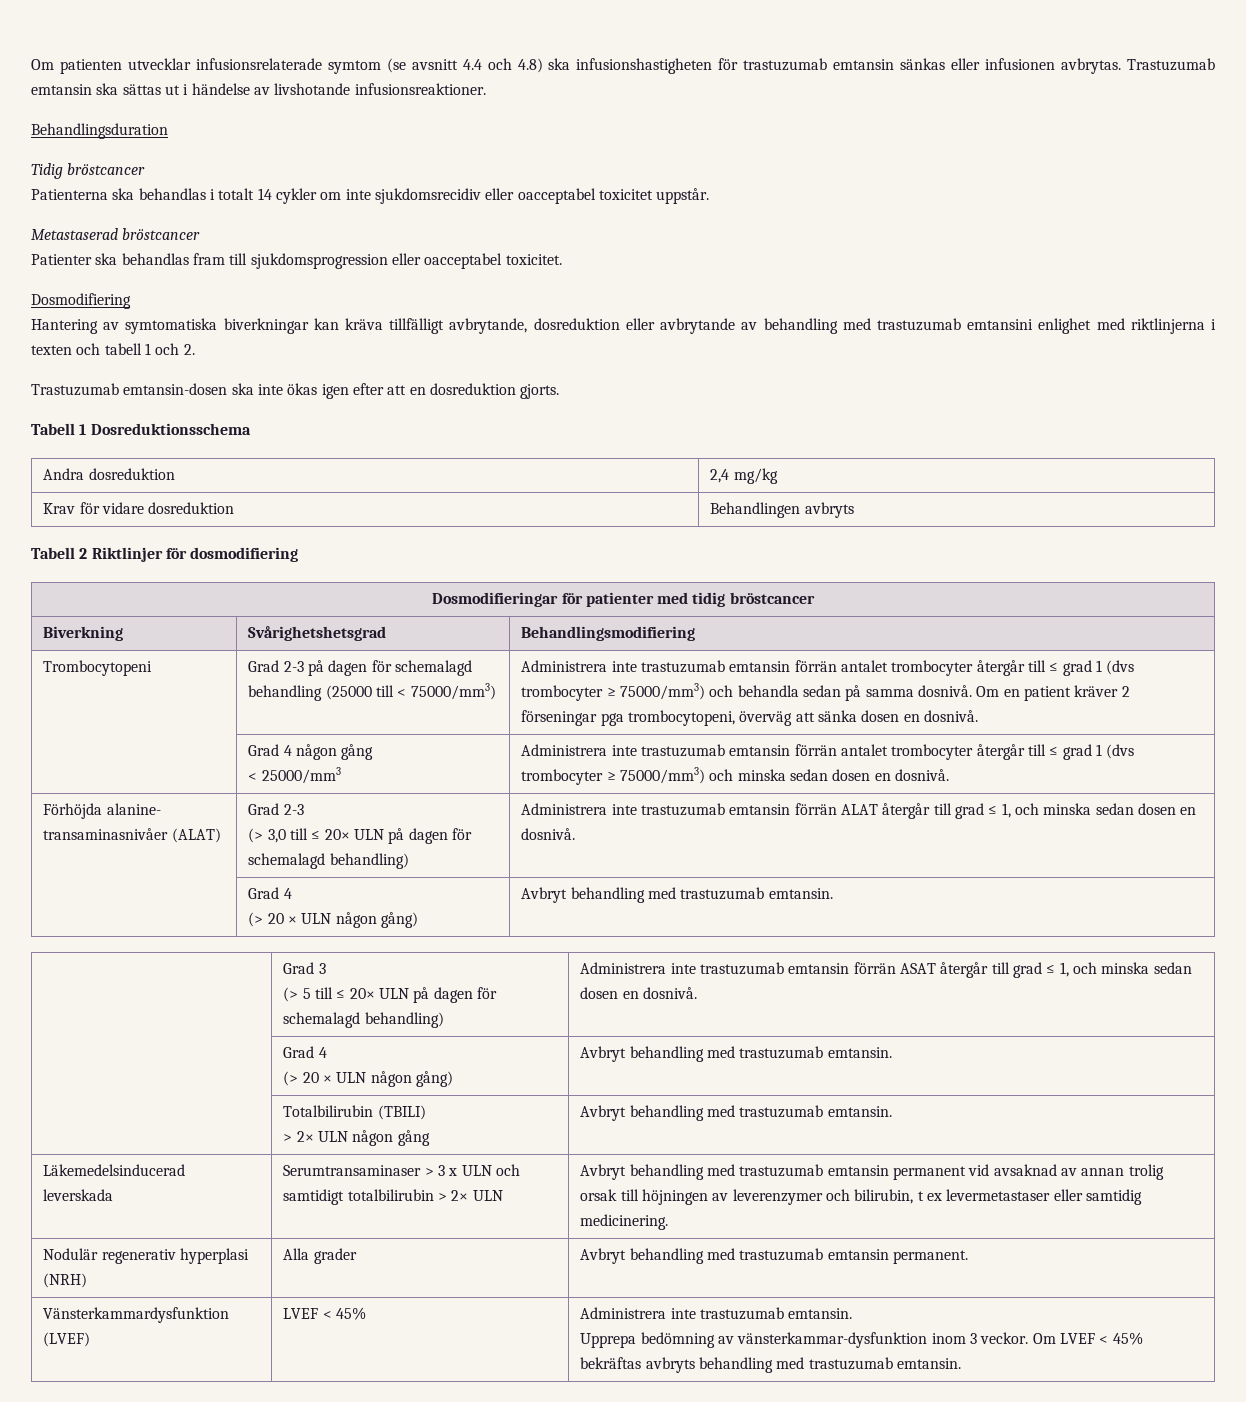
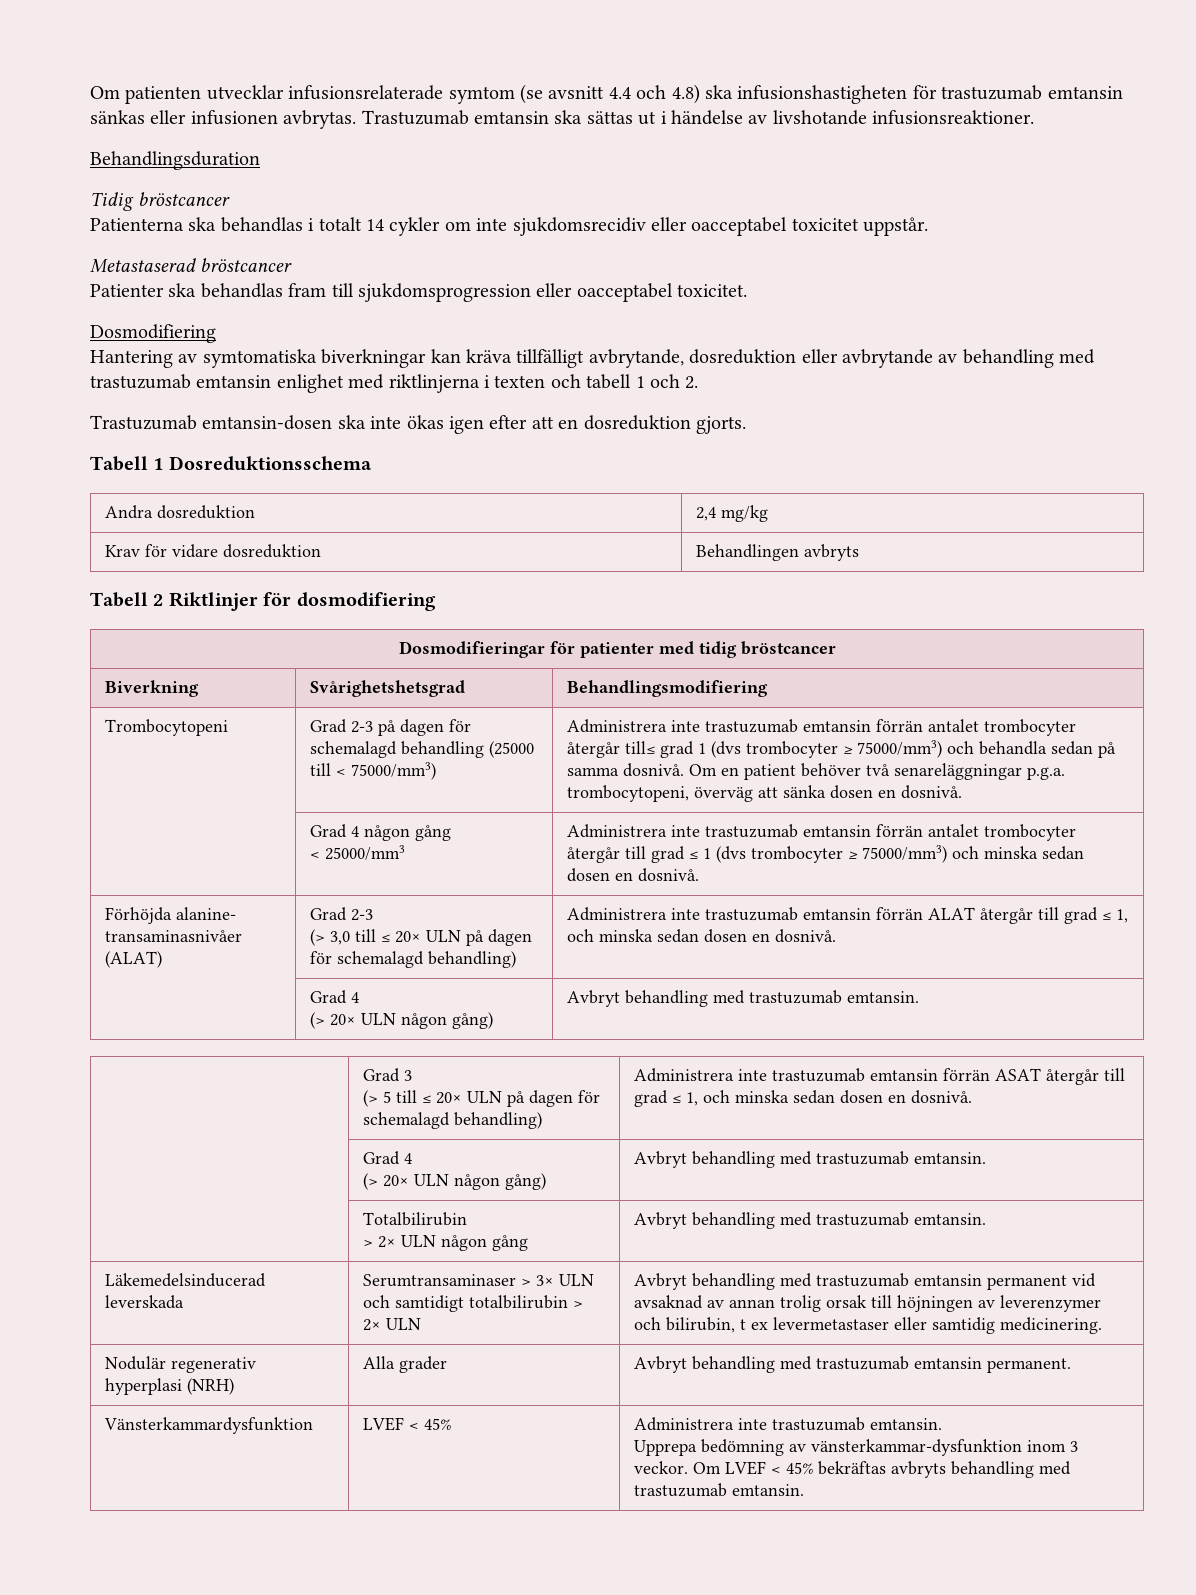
- Hantering av symtomatiska biverkningar kan kräva tillfälligt avbrytande, dosreduktion eller avbrytande av behandling med trastuzumab emtansini enlighet med riktlinjerna i texten och tabell 1 och 2.
+ Hantering av symtomatiska biverkningar kan kräva tillfälligt avbrytande, dosreduktion eller avbrytande av behandling med trastuzumab emtansin enlighet med riktlinjerna i texten och tabell 1 och 2.
- Administrera inte trastuzumab emtansin förrän antalet trombocyter återgår till ≤ grad 1 (dvs trombocyter ≥ 75000/mm3) och behandla sedan på samma dosnivå.
+ Administrera inte trastuzumab emtansin förrän antalet trombocyter återgår till≤ grad 1 (dvs trombocyter ≥ 75000/mm3) och behandla sedan på samma dosnivå.
- Om en patient kräver 2 förseningar pga trombocytopeni, överväg att sänka dosen en dosnivå.
+ Om en patient behöver två senareläggningar p.g.a. trombocytopeni, överväg att sänka dosen en dosnivå.
  | Grad 4 någon gång
- < 25000/mm3 | Administrera inte trastuzumab emtansin förrän antalet trombocyter återgår till ≤ grad 1 (dvs trombocyter ≥ 75000/mm3) och minska sedan dosen en dosnivå.
+ < 25000/mm3 | Administrera inte trastuzumab emtansin förrän antalet trombocyter återgår till grad ≤ 1 (dvs trombocyter ≥ 75000/mm3) och minska sedan dosen en dosnivå.
  Förhöjda alanine- transaminasnivåer (ALAT) | Grad 2-3
  (> 3,0 till ≤ 20× ULN på dagen för schemalagd behandling) | Administrera inte trastuzumab emtansin förrän ALAT återgår till grad ≤ 1, och minska sedan dosen en dosnivå.
  | Grad 4
- (> 20 × ULN någon gång) | Avbryt behandling med trastuzumab emtansin.
+ (> 20× ULN någon gång) | Avbryt behandling med trastuzumab emtansin.
  | Grad 3
  (> 5 till ≤ 20× ULN på dagen för schemalagd behandling) | Administrera inte trastuzumab emtansin förrän ASAT återgår till grad ≤ 1, och minska sedan dosen en dosnivå.
  | Grad 4
- (> 20 × ULN någon gång) | Avbryt behandling med trastuzumab emtansin.
+ (> 20× ULN någon gång) | Avbryt behandling med trastuzumab emtansin.
- | Totalbilirubin (TBILI)
+ | Totalbilirubin
- Läkemedelsinducerad leverskada | Serumtransaminaser > 3 x ULN och samtidigt totalbilirubin > 2× ULN | Avbryt behandling med trastuzumab emtansin permanent vid avsaknad av annan trolig orsak till höjningen av leverenzymer och bilirubin, t ex levermetastaser eller samtidig medicinering.
+ Läkemedelsinducerad leverskada | Serumtransaminaser > 3× ULN och samtidigt totalbilirubin > 2× ULN | Avbryt behandling med trastuzumab emtansin permanent vid avsaknad av annan trolig orsak till höjningen av leverenzymer och bilirubin, t ex levermetastaser eller samtidig medicinering.
- Vänsterkammardysfunktion (LVEF) | LVEF < 45% | Administrera inte trastuzumab emtansin.
+ Vänsterkammardysfunktion | LVEF < 45% | Administrera inte trastuzumab emtansin.

